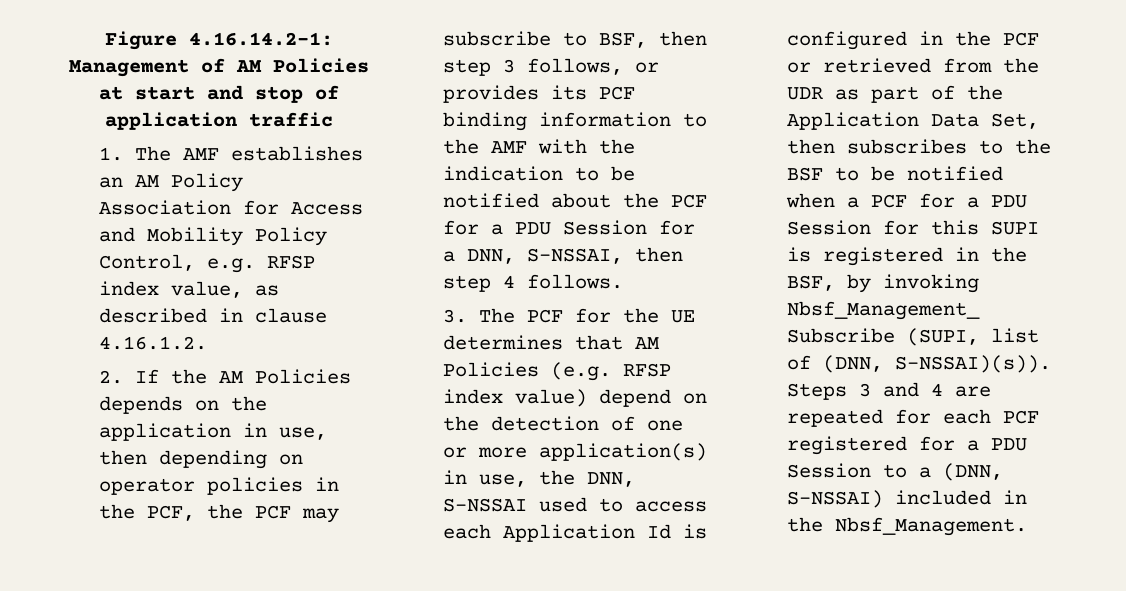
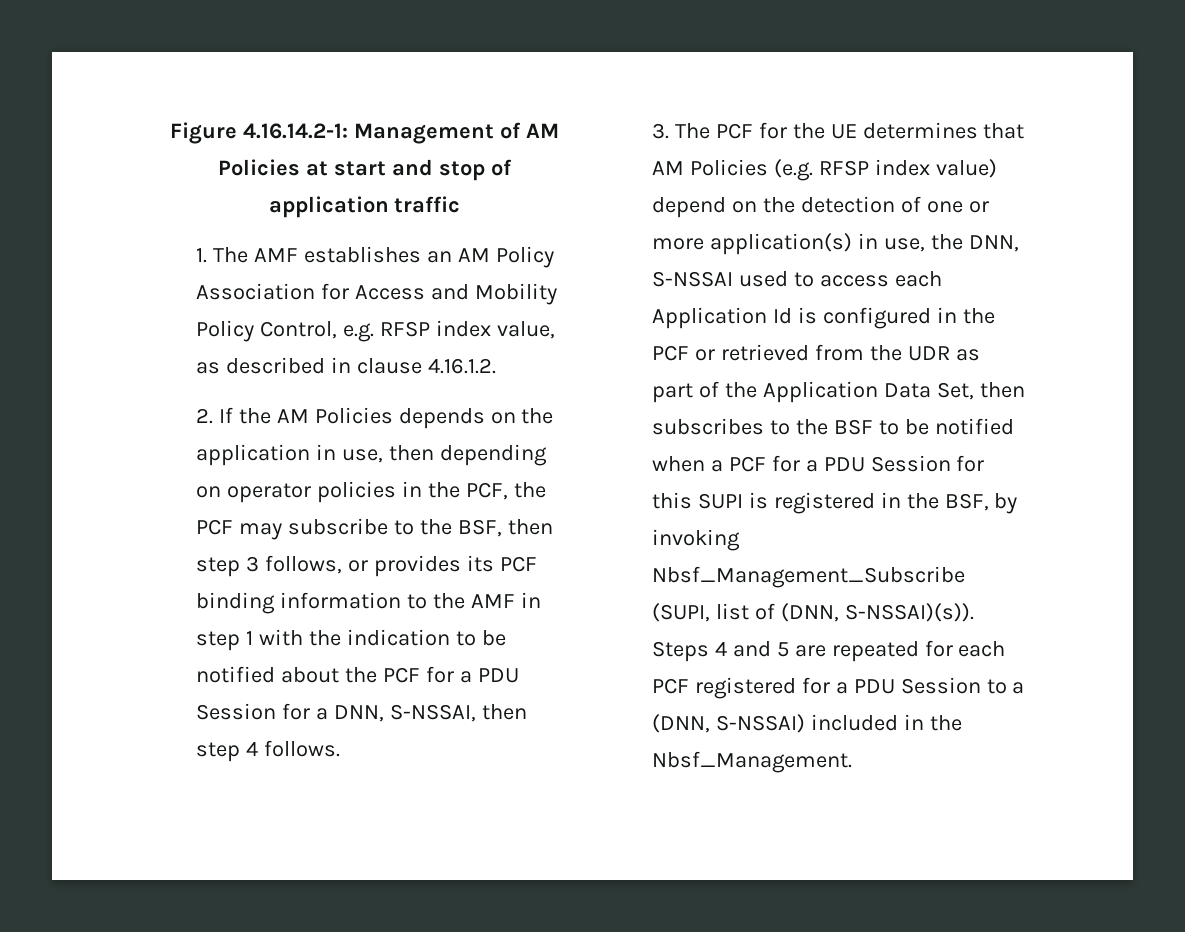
- 2. If the AM Policies depends on the application in use, then depending on operator policies in the PCF, the PCF may subscribe to BSF, then step 3 follows, or provides its PCF binding information to the AMF with the indication to be notified about the PCF for a PDU Session for a DNN, S-NSSAI, then step 4 follows.
+ 2. If the AM Policies depends on the application in use, then depending on operator policies in the PCF, the PCF may subscribe to the BSF, then step 3 follows, or provides its PCF binding information to the AMF in step 1 with the indication to be notified about the PCF for a PDU Session for a DNN, S-NSSAI, then step 4 follows.
- Steps 3 and 4 are repeated for each PCF registered for a PDU Session to a (DNN, S-NSSAI) included in the Nbsf_Management.
+ Steps 4 and 5 are repeated for each PCF registered for a PDU Session to a (DNN, S-NSSAI) included in the Nbsf_Management.

